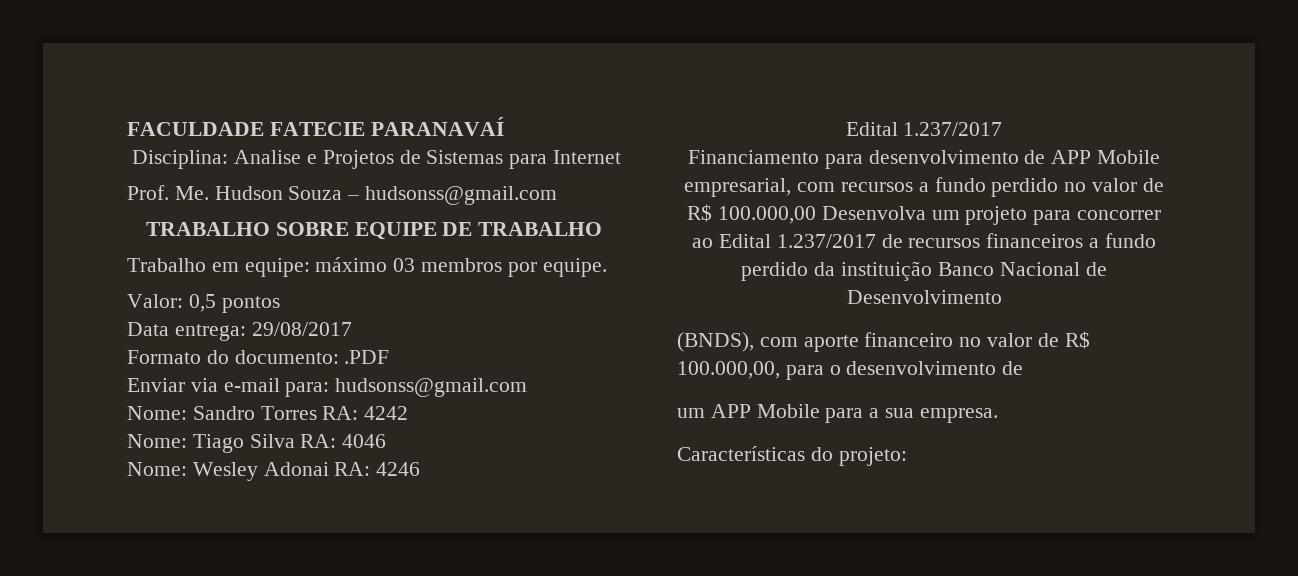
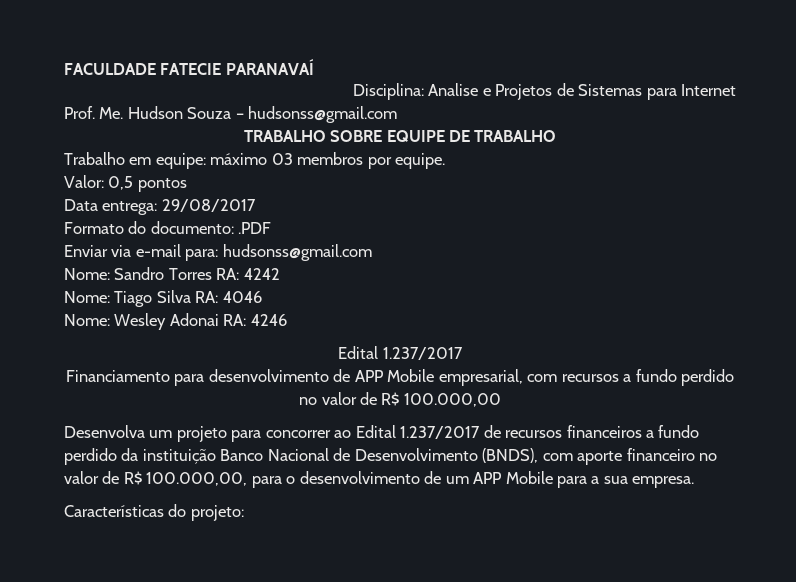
- Financiamento para desenvolvimento de APP Mobile empresarial, com recursos a fundo perdido no valor de R$ 100.000,00 Desenvolva um projeto para concorrer ao Edital 1.237/2017 de recursos financeiros a fundo perdido da instituição Banco Nacional de Desenvolvimento
- (BNDS), com aporte financeiro no valor de R$ 100.000,00, para o desenvolvimento de
- um APP Mobile para a sua empresa.
+ Financiamento para desenvolvimento de APP Mobile empresarial, com recursos a fundo perdido no valor de R$ 100.000,00
+ Desenvolva um projeto para concorrer ao Edital 1.237/2017 de recursos financeiros a fundo perdido da instituição Banco Nacional de Desenvolvimento (BNDS), com aporte financeiro no valor de R$ 100.000,00, para o desenvolvimento de um APP Mobile para a sua empresa.

